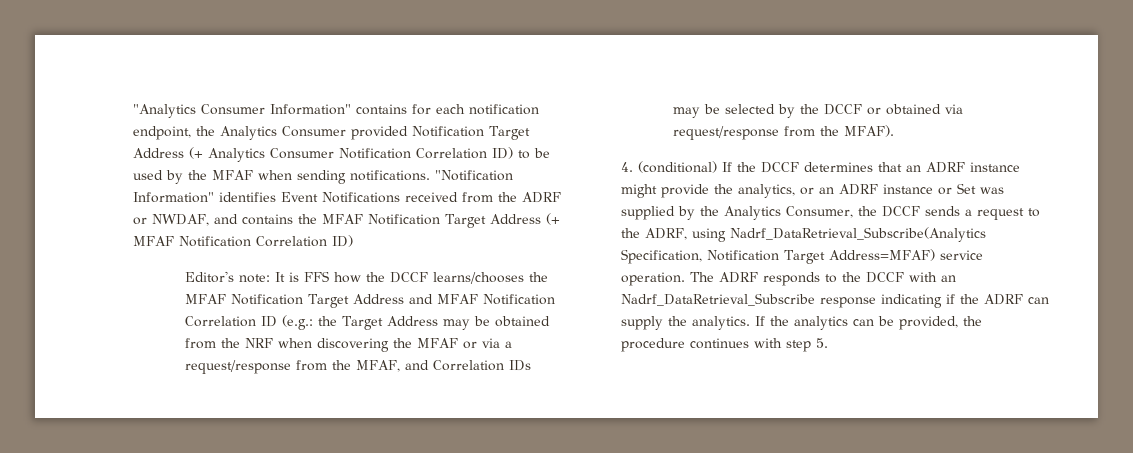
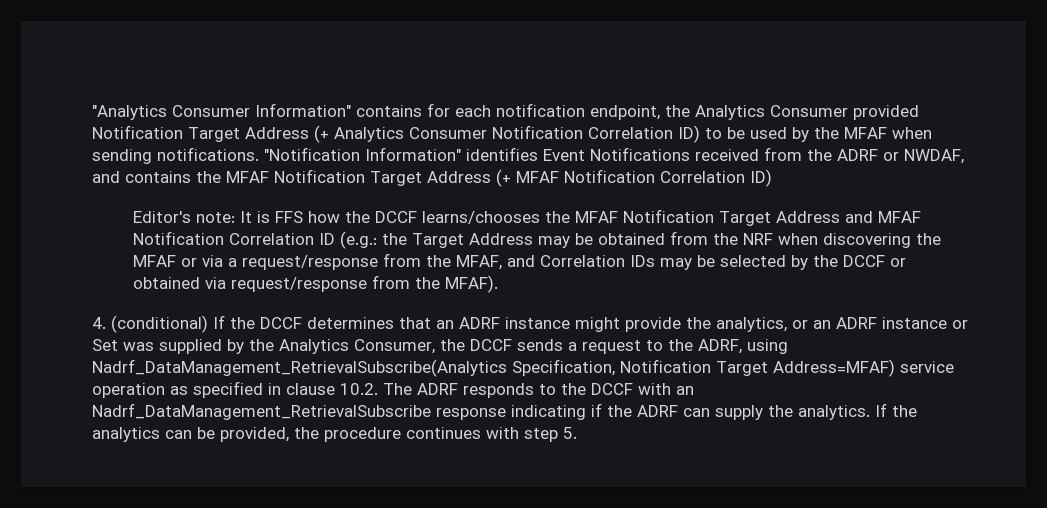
- 4. (conditional) If the DCCF determines that an ADRF instance might provide the analytics, or an ADRF instance or Set was supplied by the Analytics Consumer, the DCCF sends a request to the ADRF, using Nadrf_DataRetrieval_Subscribe(Analytics Specification, Notification Target Address=MFAF) service operation. The ADRF responds to the DCCF with an Nadrf_DataRetrieval_Subscribe response indicating if the ADRF can supply the analytics.
+ 4. (conditional) If the DCCF determines that an ADRF instance might provide the analytics, or an ADRF instance or Set was supplied by the Analytics Consumer, the DCCF sends a request to the ADRF, using Nadrf_DataManagement_RetrievalSubscribe(Analytics Specification, Notification Target Address=MFAF) service operation as specified in clause 10.2. The ADRF responds to the DCCF with an Nadrf_DataManagement_RetrievalSubscribe response indicating if the ADRF can supply the analytics.

